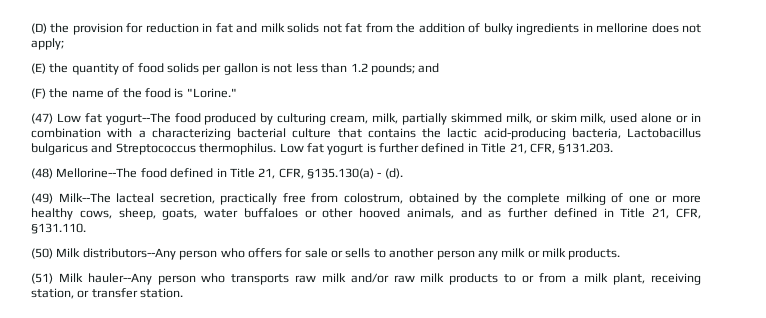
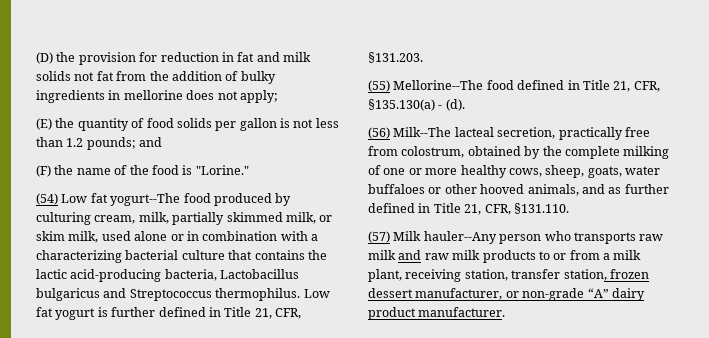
- (47) Low fat yogurt--The food produced by culturing cream, milk, partially skimmed milk, or skim milk, used alone or in combination with a characterizing bacterial culture that contains the lactic acid-producing bacteria, Lactobacillus bulgaricus and Streptococcus thermophilus.
+ (54) Low fat yogurt--The food produced by culturing cream, milk, partially skimmed milk, or skim milk, used alone or in combination with a characterizing bacterial culture that contains the lactic acid-producing bacteria, Lactobacillus bulgaricus and Streptococcus thermophilus.
- (48) Mellorine--The food defined in Title 21, CFR, §135.130(a) - (d).
+ (55) Mellorine--The food defined in Title 21, CFR, §135.130(a) - (d).
- (49) Milk--The lacteal secretion, practically free from colostrum, obtained by the complete milking of one or more healthy cows, sheep, goats, water buffaloes or other hooved animals, and as further defined in Title 21, CFR, §131.110.
+ (56) Milk--The lacteal secretion, practically free from colostrum, obtained by the complete milking of one or more healthy cows, sheep, goats, water buffaloes or other hooved animals, and as further defined in Title 21, CFR, §131.110.
- (50) Milk distributors--Any person who offers for sale or sells to another person any milk or milk products.
- (51) Milk hauler--Any person who transports raw milk and/or raw milk products to or from a milk plant, receiving station, or transfer station.
+ (57) Milk hauler--Any person who transports raw milk and raw milk products to or from a milk plant, receiving station, transfer station, frozen dessert manufacturer, or non-grade “A” dairy product manufacturer.

